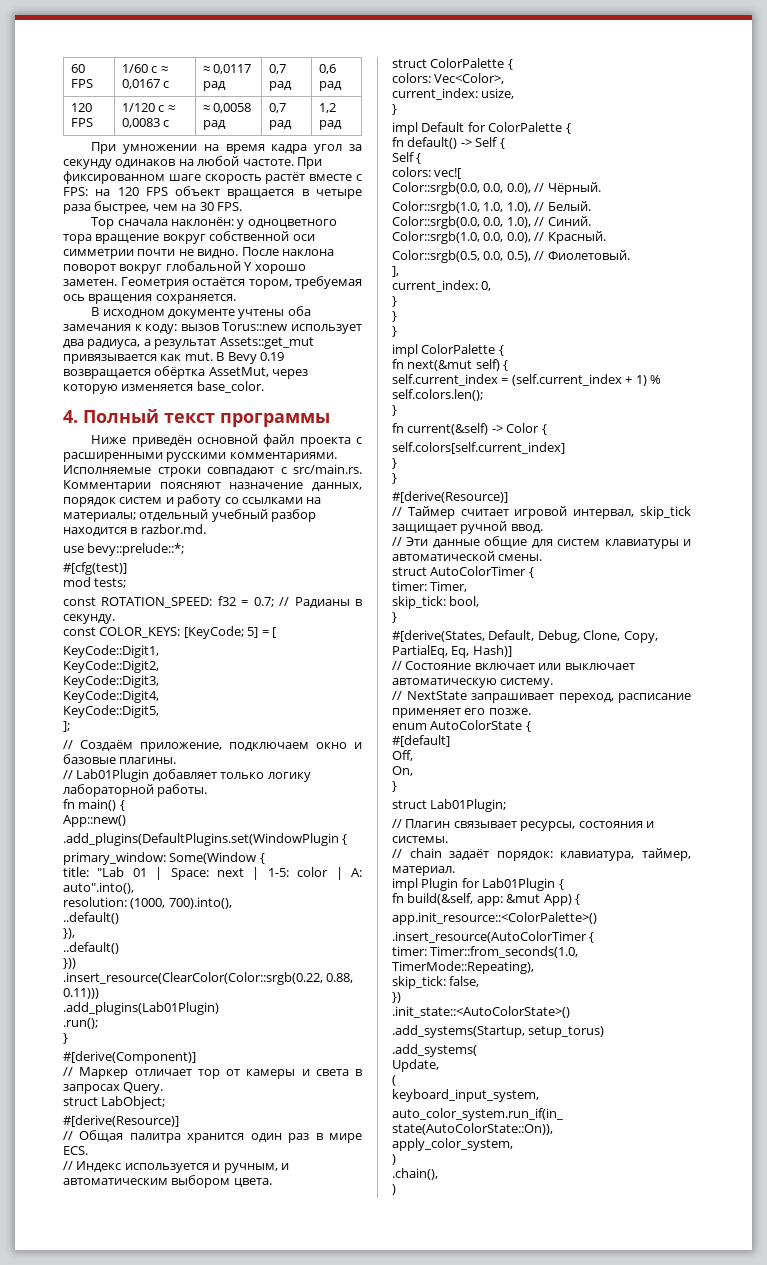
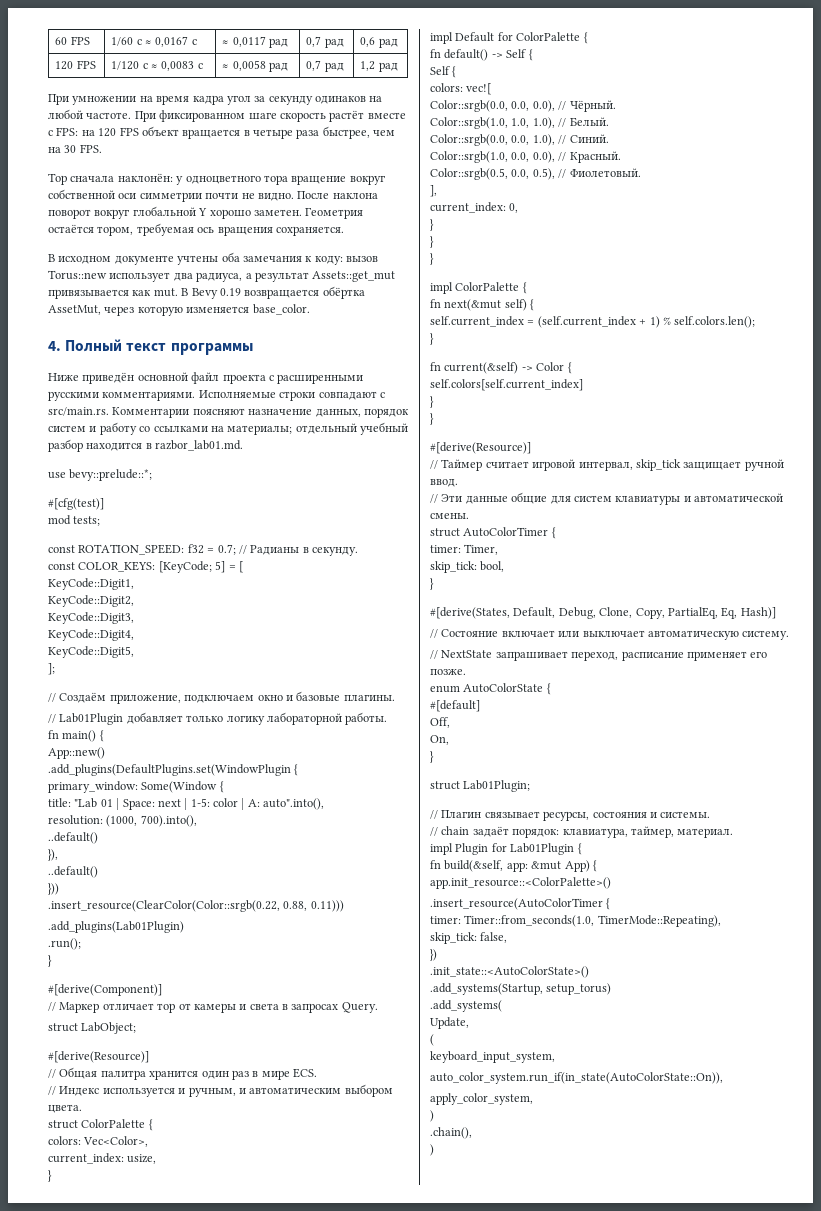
- Исполняемые строки совпадают с src/main.rs. Комментарии поясняют назначение данных, порядок систем и работу со ссылками на материалы; отдельный учебный разбор находится в razbor.md.
+ Исполняемые строки совпадают с src/main.rs. Комментарии поясняют назначение данных, порядок систем и работу со ссылками на материалы; отдельный учебный разбор находится в razbor_lab01.md.

